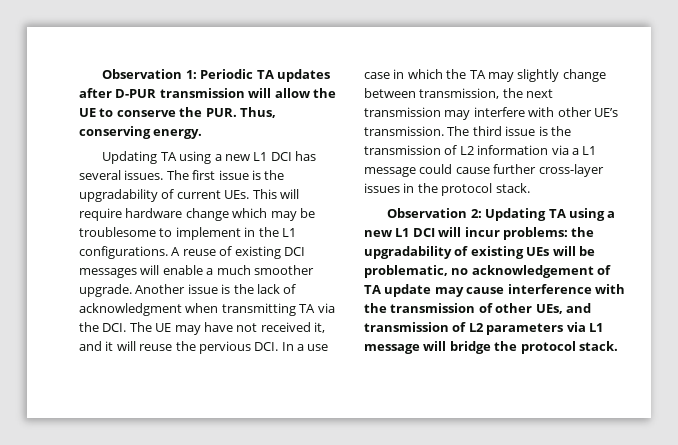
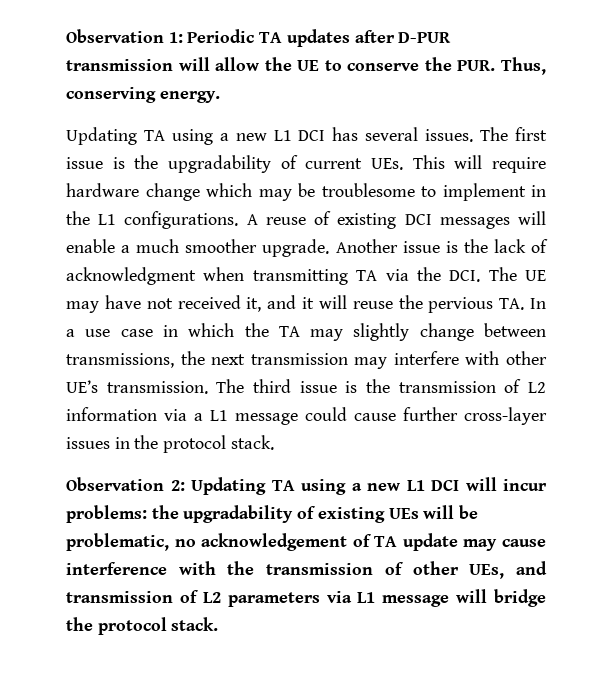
- Another issue is the lack of acknowledgment when transmitting TA via the DCI. The UE may have not received it, and it will reuse the pervious DCI. In a use case in which the TA may slightly change between transmission, the next transmission may interfere with other UE’s transmission.
+ Another issue is the lack of acknowledgment when transmitting TA via the DCI. The UE may have not received it, and it will reuse the pervious TA. In a use case in which the TA may slightly change between transmissions, the next transmission may interfere with other UE’s transmission.

